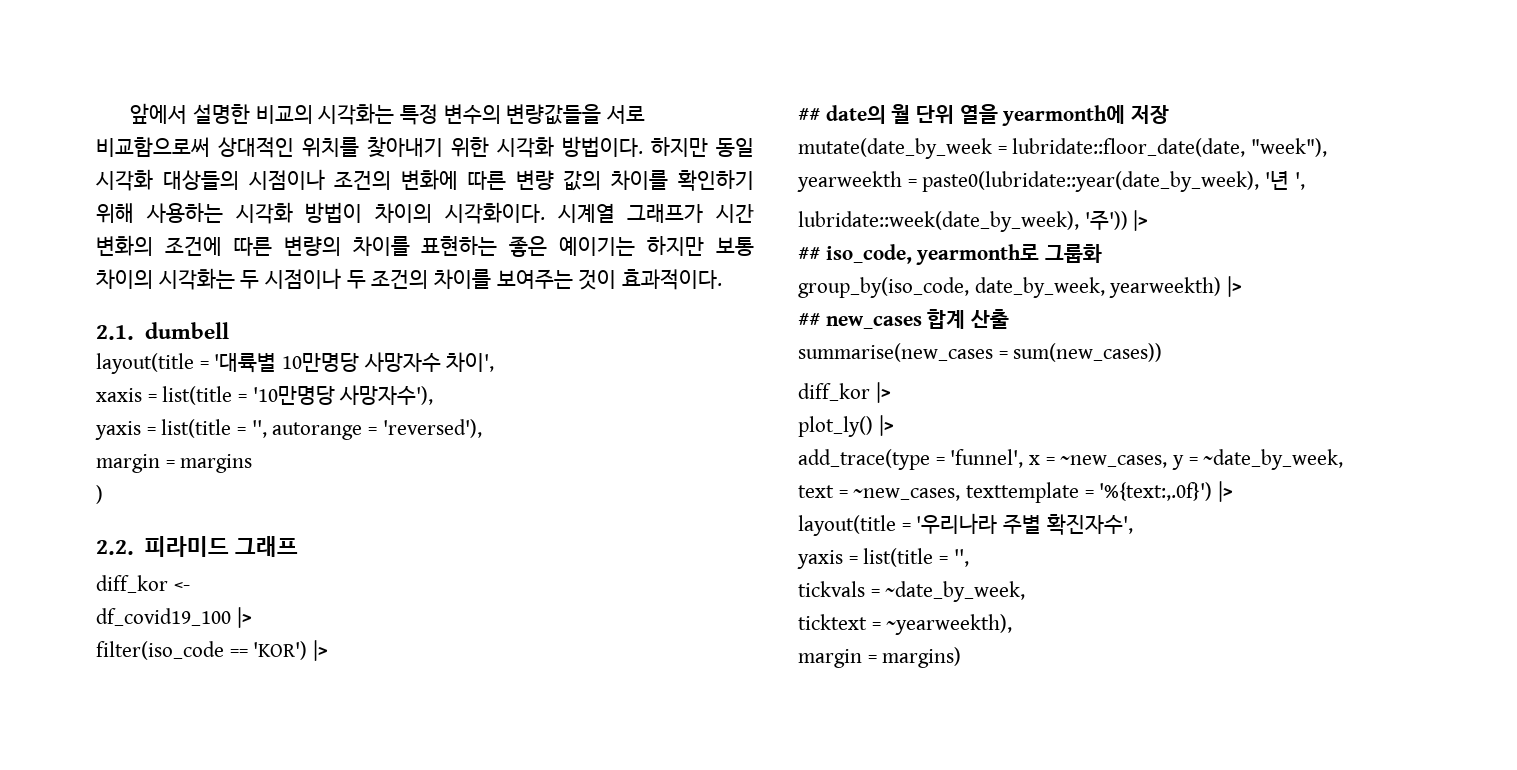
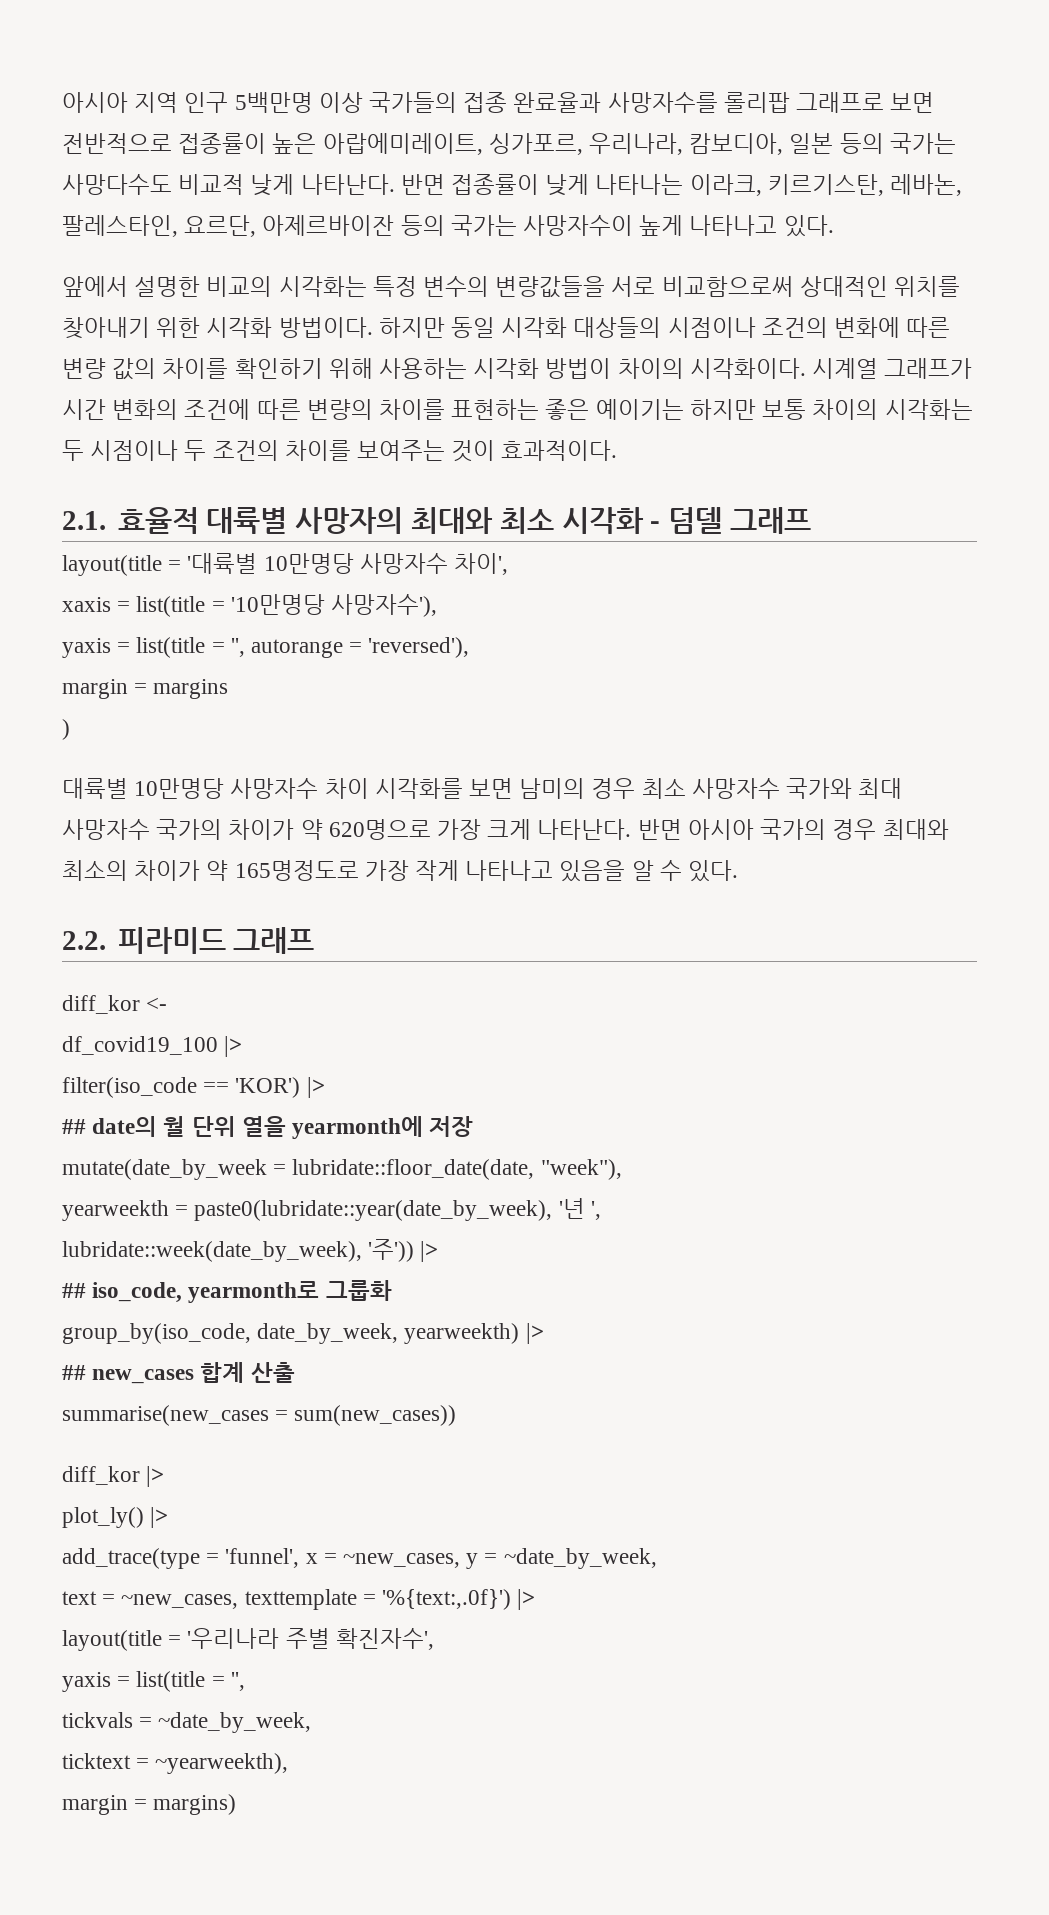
+ 아시아 지역 인구 5백만명 이상 국가들의 접종 완료율과 사망자수를 롤리팝 그래프로 보면 전반적으로 접종률이 높은 아랍에미레이트, 싱가포르, 우리나라, 캄보디아, 일본 등의 국가는 사망다수도 비교적 낮게 나타난다. 반면 접종률이 낮게 나타나는 이라크, 키르기스탄, 레바논, 팔레스타인, 요르단, 아제르바이잔 등의 국가는 사망자수이 높게 나타나고 있다.
- 2.1. dumbell
+ 2.1. 효율적 대륙별 사망자의 최대와 최소 시각화 - 덤델 그래프
+ 대륙별 10만명당 사망자수 차이 시각화를 보면 남미의 경우 최소 사망자수 국가와 최대 사망자수 국가의 차이가 약 620명으로 가장 크게 나타난다. 반면 아시아 국가의 경우 최대와 최소의 차이가 약 165명정도로 가장 작게 나타나고 있음을 알 수 있다.

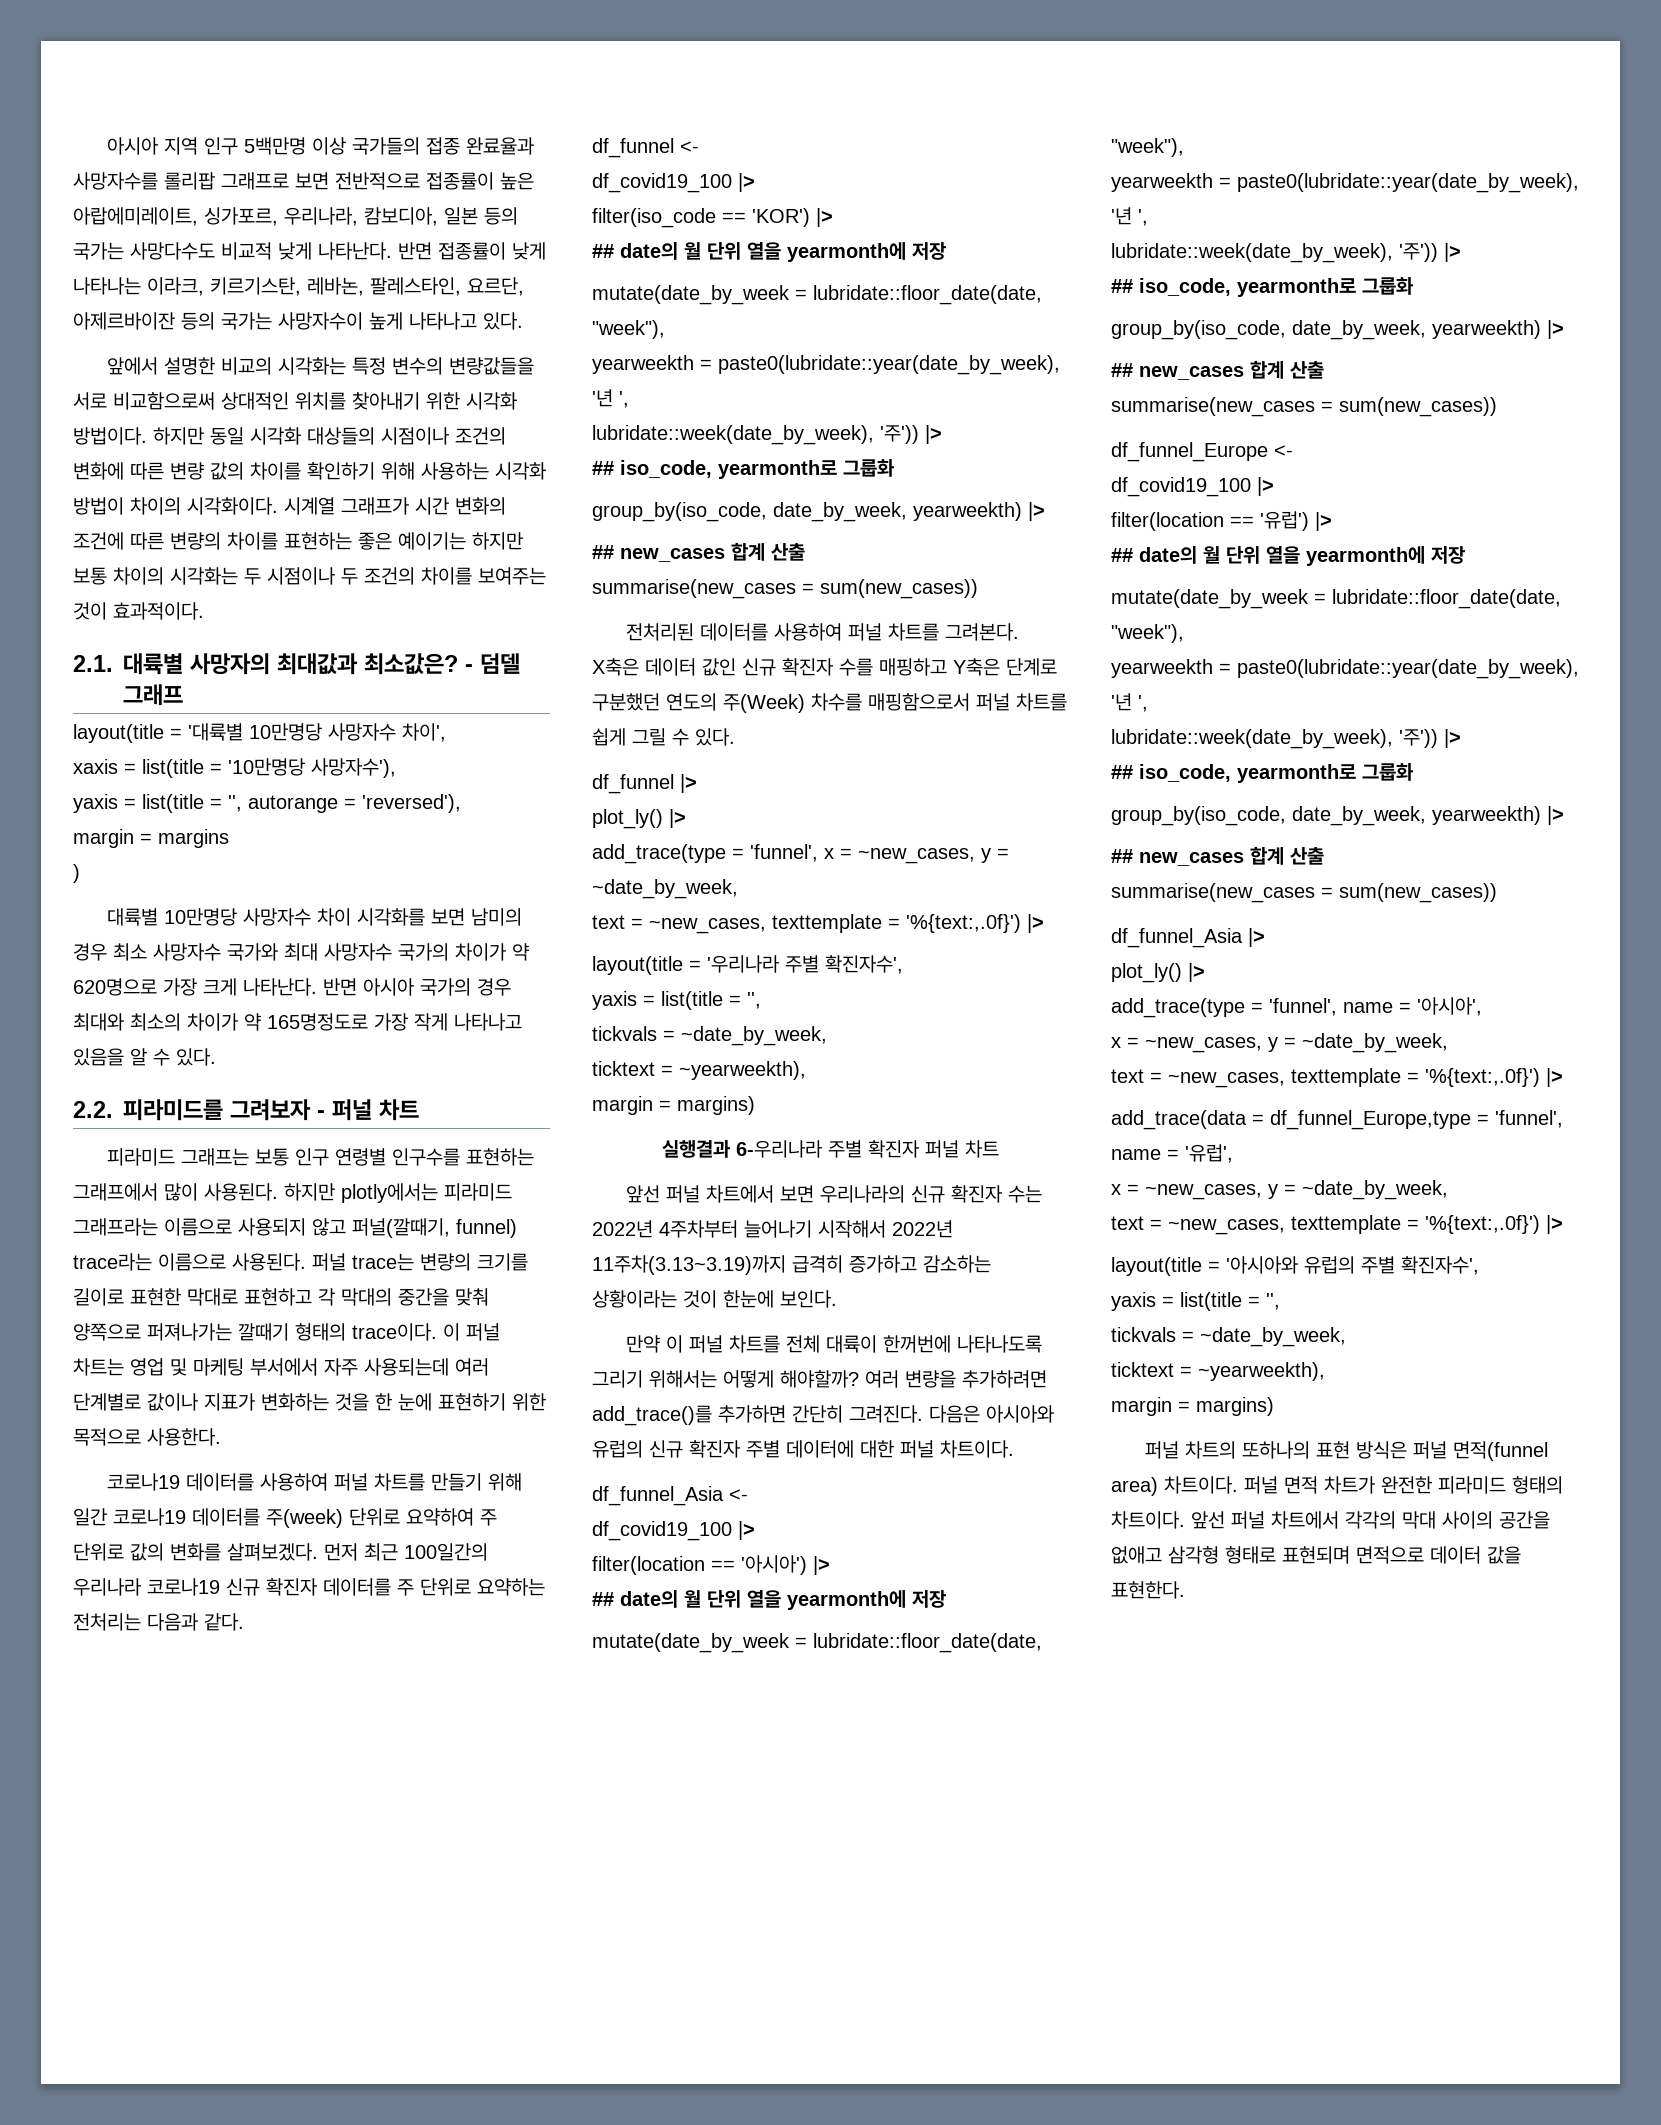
- 2.1. 효율적 대륙별 사망자의 최대와 최소 시각화 - 덤델 그래프
+ 2.1. 대륙별 사망자의 최대값과 최소값은? - 덤델 그래프
- 2.2. 피라미드 그래프
- diff_kor <-
+ 2.2. 피라미드를 그려보자 - 퍼널 차트
+ 피라미드 그래프는 보통 인구 연령별 인구수를 표현하는 그래프에서 많이 사용된다. 하지만 plotly에서는 피라미드 그래프라는 이름으로 사용되지 않고 퍼널(깔때기, funnel) trace라는 이름으로 사용된다. 퍼널 trace는 변량의 크기를 길이로 표현한 막대로 표현하고 각 막대의 중간을 맞춰 양쪽으로 퍼져나가는 깔때기 형태의 trace이다. 이 퍼널 차트는 영업 및 마케팅 부서에서 자주 사용되는데 여러 단계별로 값이나 지표가 변화하는 것을 한 눈에 표현하기 위한 목적으로 사용한다.
+ 코로나19 데이터를 사용하여 퍼널 차트를 만들기 위해 일간 코로나19 데이터를 주(week) 단위로 요약하여 주 단위로 값의 변화를 살펴보겠다. 먼저 최근 100일간의 우리나라 코로나19 신규 확진자 데이터를 주 단위로 요약하는 전처리는 다음과 같다.
+ df_funnel <-
- diff_kor |>
+ 전처리된 데이터를 사용하여 퍼널 차트를 그려본다. X축은 데이터 값인 신규 확진자 수를 매핑하고 Y축은 단계로 구분했던 연도의 주(Week) 차수를 매핑함으로서 퍼널 차트를 쉽게 그릴 수 있다.
+ df_funnel |>
+ 실행결과 6-우리나라 주별 확진자 퍼널 차트
+ 앞선 퍼널 차트에서 보면 우리나라의 신규 확진자 수는 2022년 4주차부터 늘어나기 시작해서 2022년 11주차(3.13~3.19)까지 급격히 증가하고 감소하는 상황이라는 것이 한눈에 보인다.
+ 만약 이 퍼널 차트를 전체 대륙이 한꺼번에 나타나도록 그리기 위해서는 어떻게 해야할까? 여러 변량을 추가하려면 add_trace()를 추가하면 간단히 그려진다. 다음은 아시아와 유럽의 신규 확진자 주별 데이터에 대한 퍼널 차트이다.
+ df_funnel_Asia <-
+ df_covid19_100 |>
+ filter(location == '아시아') |>
+ ## date의 월 단위 열을 yearmonth에 저장
+ mutate(date_by_week = lubridate::floor_date(date, "week"),
+ yearweekth = paste0(lubridate::year(date_by_week), '년 ',
+ lubridate::week(date_by_week), '주')) |>
+ ## iso_code, yearmonth로 그룹화
+ group_by(iso_code, date_by_week, yearweekth) |>
+ ## new_cases 합계 산출
+ summarise(new_cases = sum(new_cases))
+ df_funnel_Europe <-
+ df_covid19_100 |>
+ filter(location == '유럽') |>
+ ## date의 월 단위 열을 yearmonth에 저장
+ mutate(date_by_week = lubridate::floor_date(date, "week"),
+ yearweekth = paste0(lubridate::year(date_by_week), '년 ',
+ lubridate::week(date_by_week), '주')) |>
+ ## iso_code, yearmonth로 그룹화
+ group_by(iso_code, date_by_week, yearweekth) |>
+ ## new_cases 합계 산출
+ summarise(new_cases = sum(new_cases))
+ df_funnel_Asia |>
+ plot_ly() |>
+ add_trace(type = 'funnel', name = '아시아',
+ x = ~new_cases, y = ~date_by_week,
+ text = ~new_cases, texttemplate = '%{text:,.0f}') |>
+ add_trace(data = df_funnel_Europe,type = 'funnel', name = '유럽',
+ x = ~new_cases, y = ~date_by_week,
+ text = ~new_cases, texttemplate = '%{text:,.0f}') |>
+ layout(title = '아시아와 유럽의 주별 확진자수',
+ yaxis = list(title = '',
+ tickvals = ~date_by_week,
+ ticktext = ~yearweekth),
+ margin = margins)
+ 퍼널 차트의 또하나의 표현 방식은 퍼널 면적(funnel area) 차트이다. 퍼널 면적 차트가 완전한 피라미드 형태의 차트이다. 앞선 퍼널 차트에서 각각의 막대 사이의 공간을 없애고 삼각형 형태로 표현되며 면적으로 데이터 값을 표현한다.

